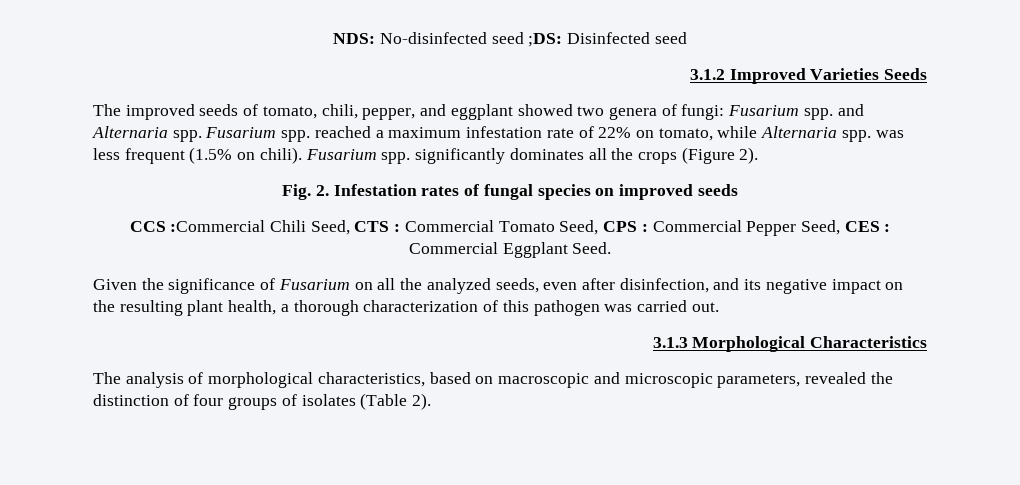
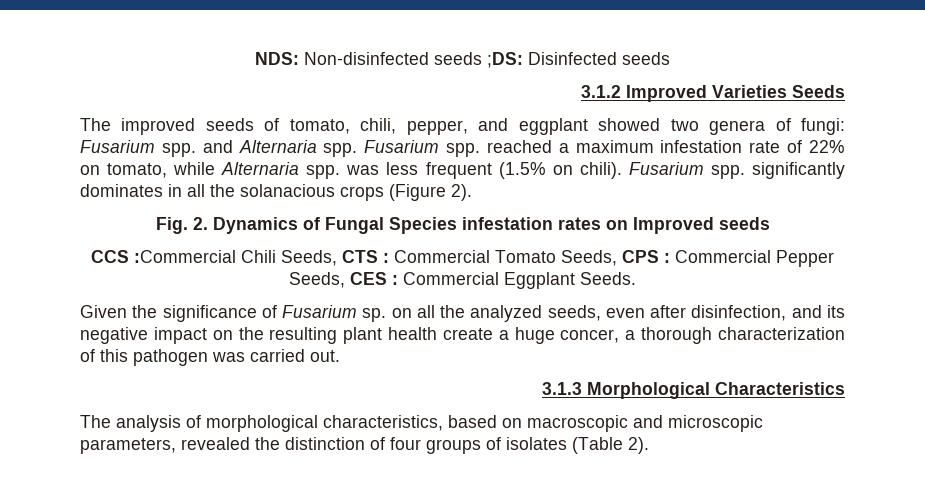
- NDS: No-disinfected seed ;DS: Disinfected seed
+ NDS: Non-disinfected seeds ;DS: Disinfected seeds
- Fusarium spp. significantly dominates all the crops (Figure 2).
+ Fusarium spp. significantly dominates in all the solanacious crops (Figure 2).
- Fig. 2. Infestation rates of fungal species on improved seeds
+ Fig. 2. Dynamics of Fungal Species infestation rates on Improved seeds
- CCS :Commercial Chili Seed, CTS : Commercial Tomato Seed, CPS : Commercial Pepper Seed, CES : Commercial Eggplant Seed.
+ CCS :Commercial Chili Seeds, CTS : Commercial Tomato Seeds, CPS : Commercial Pepper Seeds, CES : Commercial Eggplant Seeds.
- Given the significance of Fusarium on all the analyzed seeds, even after disinfection, and its negative impact on the resulting plant health, a thorough characterization of this pathogen was carried out.
+ Given the significance of Fusarium sp. on all the analyzed seeds, even after disinfection, and its negative impact on the resulting plant health create a huge concer, a thorough characterization of this pathogen was carried out.

